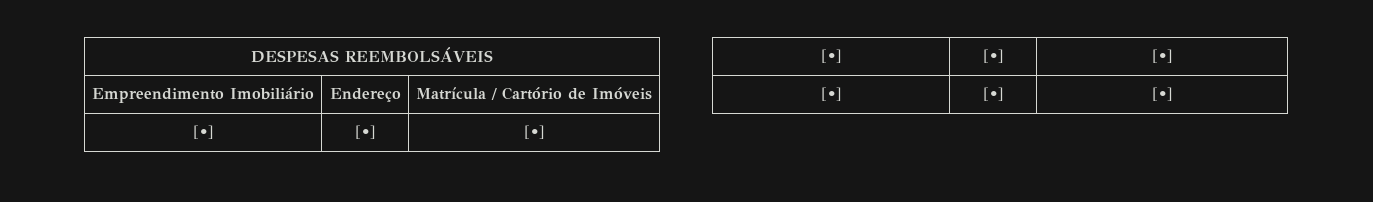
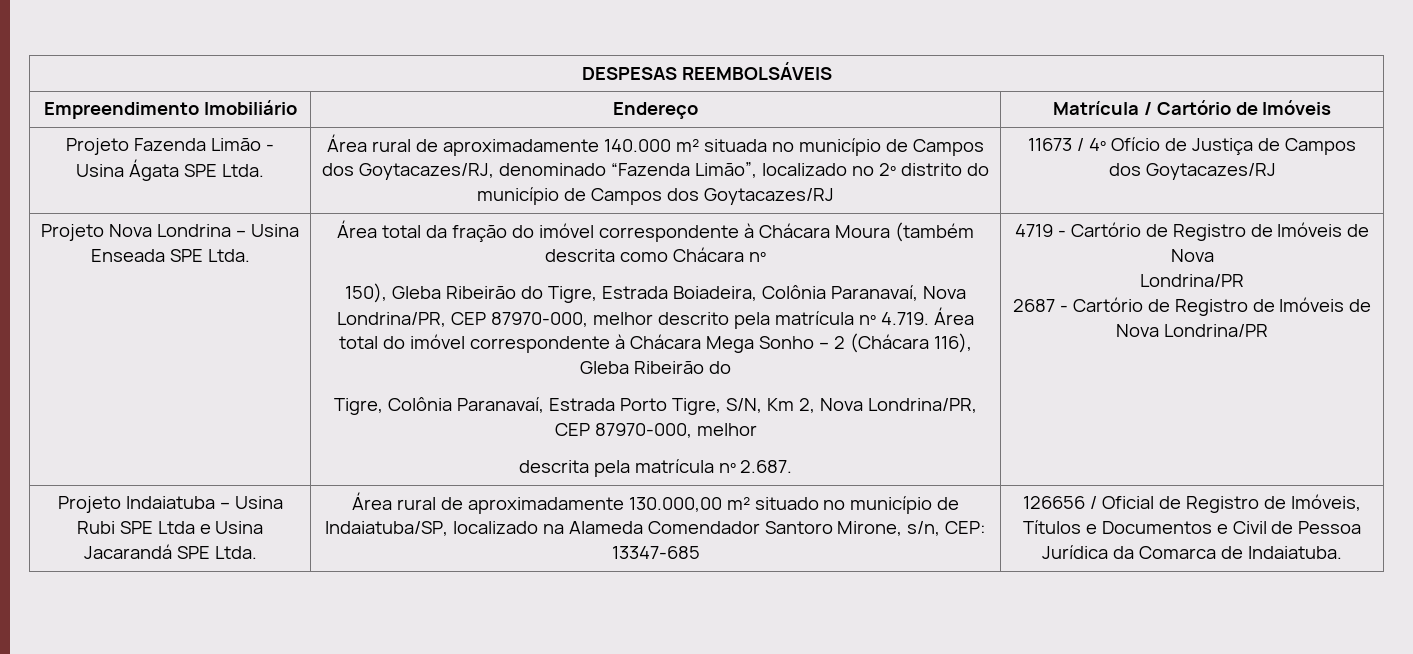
  Empreendimento Imobiliário | Endereço | Matrícula / Cartório de Imóveis
- [•] | [•] | [•]
- [•] | [•] | [•]
- [•] | [•] | [•]
+ Projeto Fazenda Limão - Usina Ágata SPE Ltda. | Área rural de aproximadamente 140.000 m² situada no município de Campos dos Goytacazes/RJ, denominado “Fazenda Limão”, localizado no 2º distrito do município de Campos dos Goytacazes/RJ | 11673 / 4º Ofício de Justiça de Campos dos Goytacazes/RJ
+ Projeto Nova Londrina – Usina Enseada SPE Ltda. | Área total da fração do imóvel correspondente à Chácara Moura (também descrita como Chácara nº
+ 150), Gleba Ribeirão do Tigre, Estrada Boiadeira, Colônia Paranavaí, Nova Londrina/PR, CEP 87970-000, melhor descrito pela matrícula nº 4.719. Área total do imóvel correspondente à Chácara Mega Sonho – 2 (Chácara 116), Gleba Ribeirão do
+ Tigre, Colônia Paranavaí, Estrada Porto Tigre, S/N, Km 2, Nova Londrina/PR, CEP 87970-000, melhor
+ descrita pela matrícula nº 2.687. | 4719 - Cartório de Registro de Imóveis de Nova
+ Londrina/PR
+ 2687 - Cartório de Registro de Imóveis de Nova Londrina/PR
+ Projeto Indaiatuba – Usina Rubi SPE Ltda e Usina Jacarandá SPE Ltda. | Área rural de aproximadamente 130.000,00 m² situado no município de Indaiatuba/SP, localizado na Alameda Comendador Santoro Mirone, s/n, CEP: 13347-685 | 126656 / Oficial de Registro de Imóveis, Títulos e Documentos e Civil de Pessoa Jurídica da Comarca de Indaiatuba.

